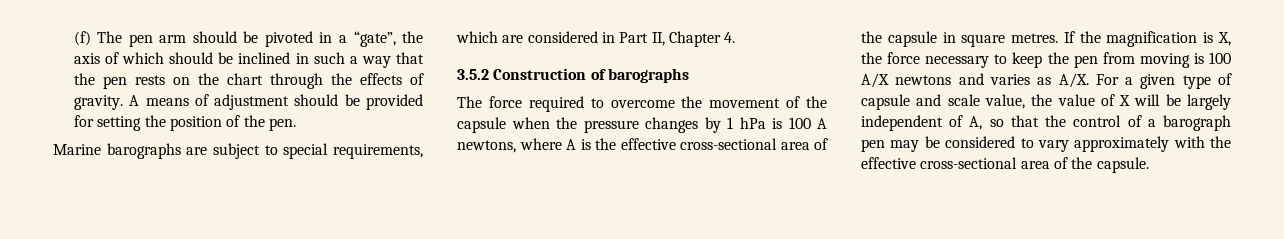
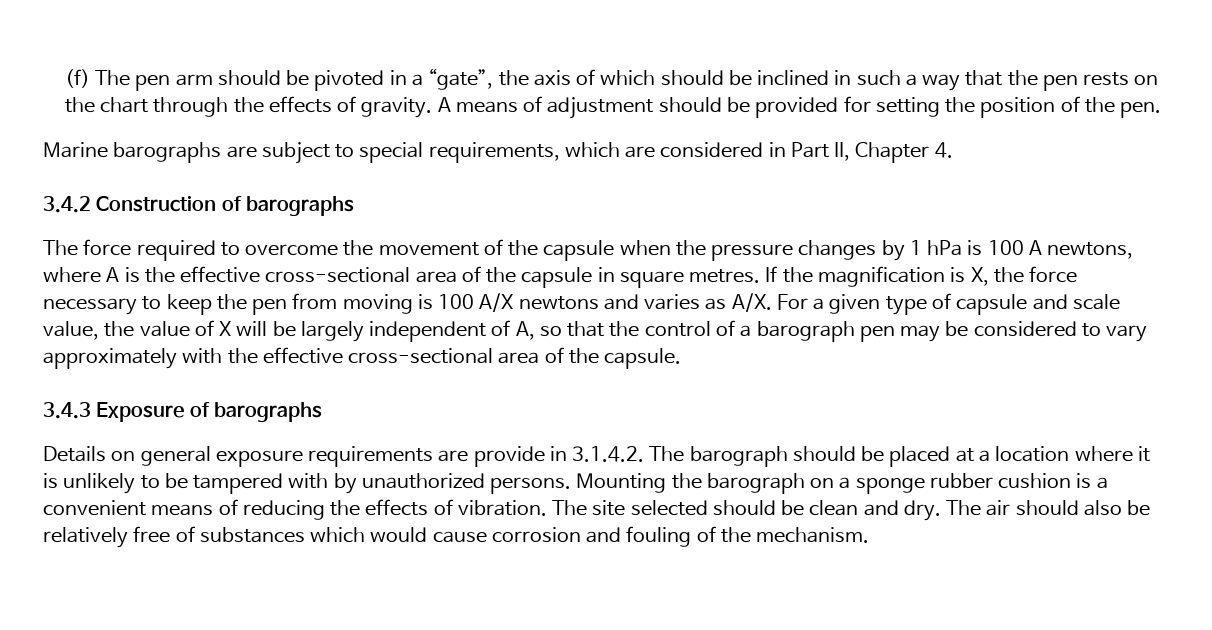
- 3.5.2 Construction of barographs
+ 3.4.2 Construction of barographs
+ 3.4.3 Exposure of barographs
+ Details on general exposure requirements are provide in 3.1.4.2. The barograph should be placed at a location where it is unlikely to be tampered with by unauthorized persons. Mounting the barograph on a sponge rubber cushion is a convenient means of reducing the effects of vibration. The site selected should be clean and dry. The air should also be relatively free of substances which would cause corrosion and fouling of the mechanism.

